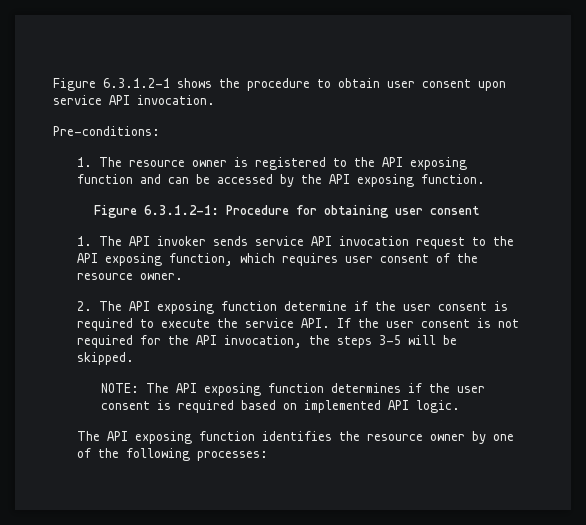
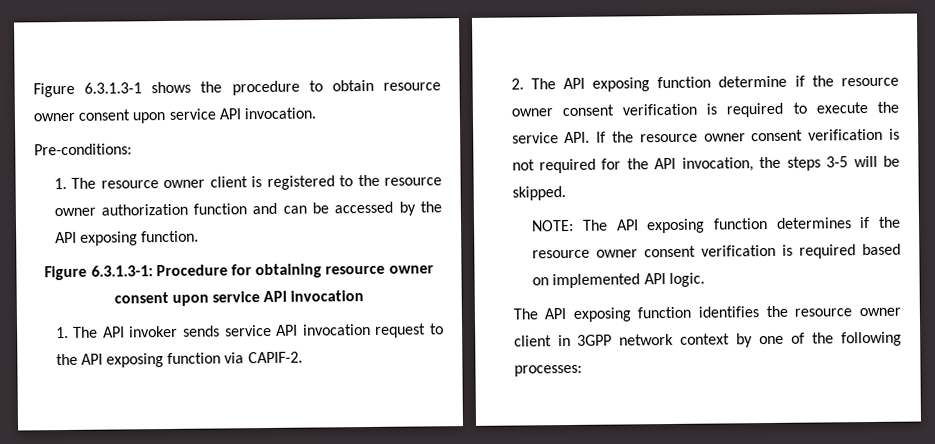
- Figure 6.3.1.2-1 shows the procedure to obtain user consent upon service API invocation.
+ Figure 6.3.1.3-1 shows the procedure to obtain resource owner consent upon service API invocation.
- 1. The resource owner is registered to the API exposing function and can be accessed by the API exposing function.
+ 1. The resource owner client is registered to the resource owner authorization function and can be accessed by the API exposing function.
- Figure 6.3.1.2-1: Procedure for obtaining user consent
+ Figure 6.3.1.3-1: Procedure for obtaining resource owner consent upon service API invocation
- 1. The API invoker sends service API invocation request to the API exposing function, which requires user consent of the resource owner.
+ 1. The API invoker sends service API invocation request to the API exposing function via CAPIF-2.
- 2. The API exposing function determine if the user consent is required to execute the service API. If the user consent is not required for the API invocation, the steps 3-5 will be skipped.
+ 2. The API exposing function determine if the resource owner consent verification is required to execute the service API. If the resource owner consent verification is not required for the API invocation, the steps 3-5 will be skipped.
- NOTE: The API exposing function determines if the user consent is required based on implemented API logic.
+ NOTE: The API exposing function determines if the resource owner consent verification is required based on implemented API logic.
- The API exposing function identifies the resource owner by one of the following processes:
+ The API exposing function identifies the resource owner client in 3GPP network context by one of the following processes:

